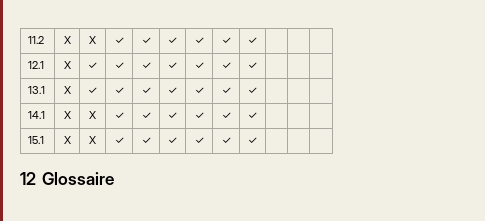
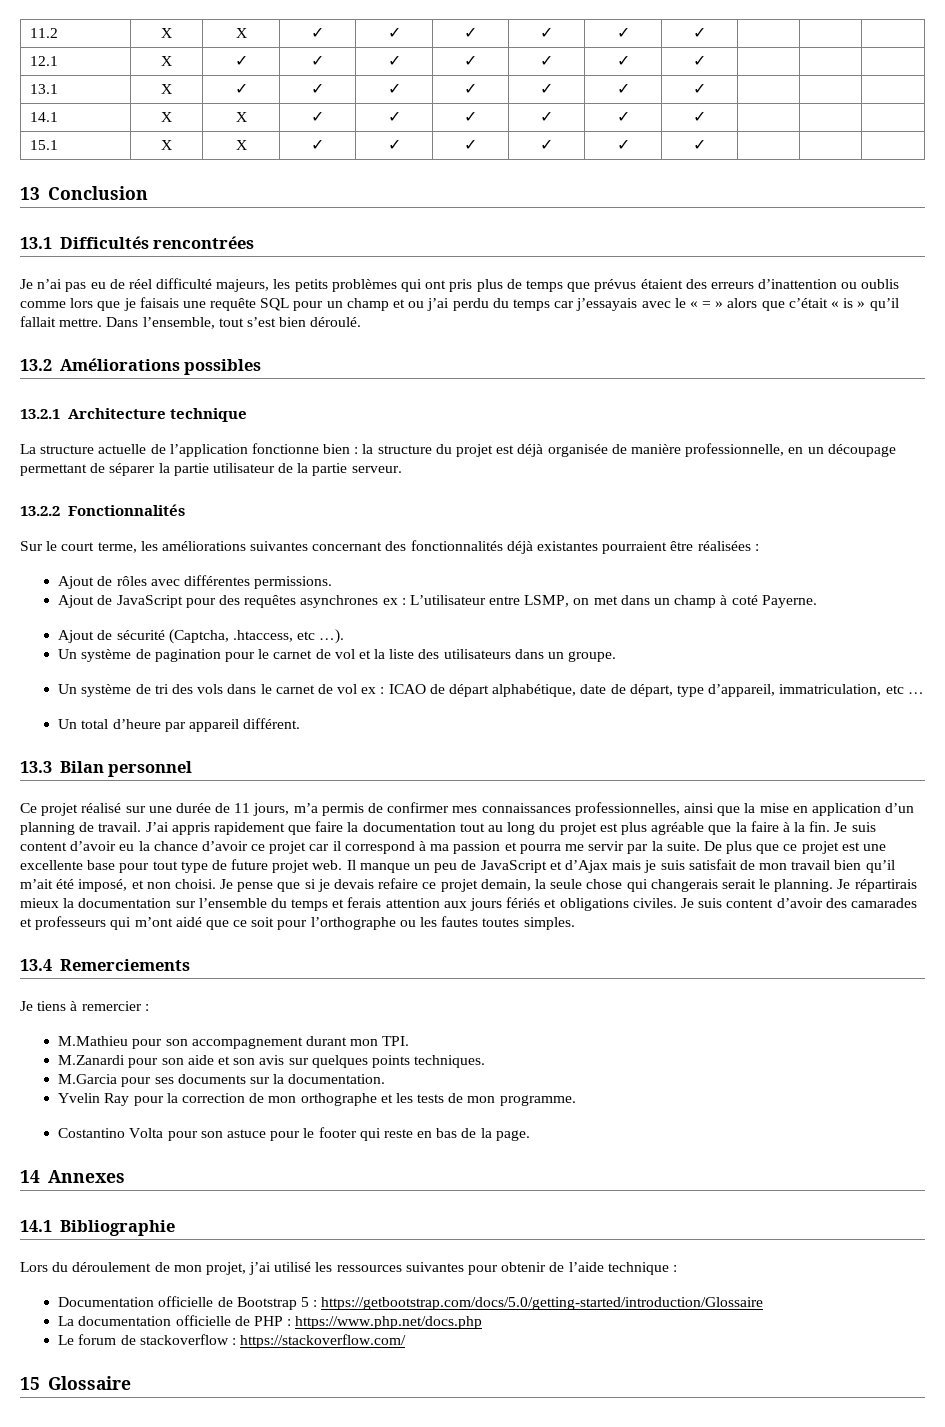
- 12 Glossaire
+ 13 Conclusion
+ 13.1 Difficultés rencontrées
+ Je n’ai pas eu de réel difficulté majeurs, les petits problèmes qui ont pris plus de temps que prévus étaient des erreurs d’inattention ou oublis comme lors que je faisais une requête SQL pour un champ et ou j’ai perdu du temps car j’essayais avec le « = » alors que c’était « is » qu’il fallait mettre. Dans l’ensemble, tout s’est bien déroulé.
+ 13.2 Améliorations possibles
+ 13.2.1 Architecture technique
+ La structure actuelle de l’application fonctionne bien : la structure du projet est déjà organisée de manière professionnelle, en un découpage permettant de séparer la partie utilisateur de la partie serveur.
+ 13.2.2 Fonctionnalités
+ Sur le court terme, les améliorations suivantes concernant des fonctionnalités déjà existantes pourraient être réalisées :
+ Ajout de rôles avec différentes permissions.
+ Ajout de JavaScript pour des requêtes asynchrones ex : L’utilisateur entre LSMP, on met dans un champ à coté Payerne.
+ Ajout de sécurité (Captcha, .htaccess, etc …).
+ Un système de pagination pour le carnet de vol et la liste des utilisateurs dans un groupe.
+ Un système de tri des vols dans le carnet de vol ex : ICAO de départ alphabétique, date de départ, type d’appareil, immatriculation, etc …
+ Un total d’heure par appareil différent.
+ 13.3 Bilan personnel
+ Ce projet réalisé sur une durée de 11 jours, m’a permis de confirmer mes connaissances professionnelles, ainsi que la mise en application d’un planning de travail. J’ai appris rapidement que faire la documentation tout au long du projet est plus agréable que la faire à la fin. Je suis content d’avoir eu la chance d’avoir ce projet car il correspond à ma passion et pourra me servir par la suite. De plus que ce projet est une excellente base pour tout type de future projet web. Il manque un peu de JavaScript et d’Ajax mais je suis satisfait de mon travail bien qu’il m’ait été imposé, et non choisi. Je pense que si je devais refaire ce projet demain, la seule chose qui changerais serait le planning. Je répartirais mieux la documentation sur l’ensemble du temps et ferais attention aux jours fériés et obligations civiles. Je suis content d’avoir des camarades et professeurs qui m’ont aidé que ce soit pour l’orthographe ou les fautes toutes simples.
+ 13.4 Remerciements
+ Je tiens à remercier :
+ M.Mathieu pour son accompagnement durant mon TPI.
+ M.Zanardi pour son aide et son avis sur quelques points techniques.
+ M.Garcia pour ses documents sur la documentation.
+ Yvelin Ray pour la correction de mon orthographe et les tests de mon programme.
+ Costantino Volta pour son astuce pour le footer qui reste en bas de la page.
+ 14 Annexes
+ 14.1 Bibliographie
+ Lors du déroulement de mon projet, j’ai utilisé les ressources suivantes pour obtenir de l’aide technique :
+ Documentation officielle de Bootstrap 5 : https://getbootstrap.com/docs/5.0/getting-started/introduction/Glossaire
+ La documentation officielle de PHP : https://www.php.net/docs.php
+ Le forum de stackoverflow : https://stackoverflow.com/
+ 15 Glossaire

